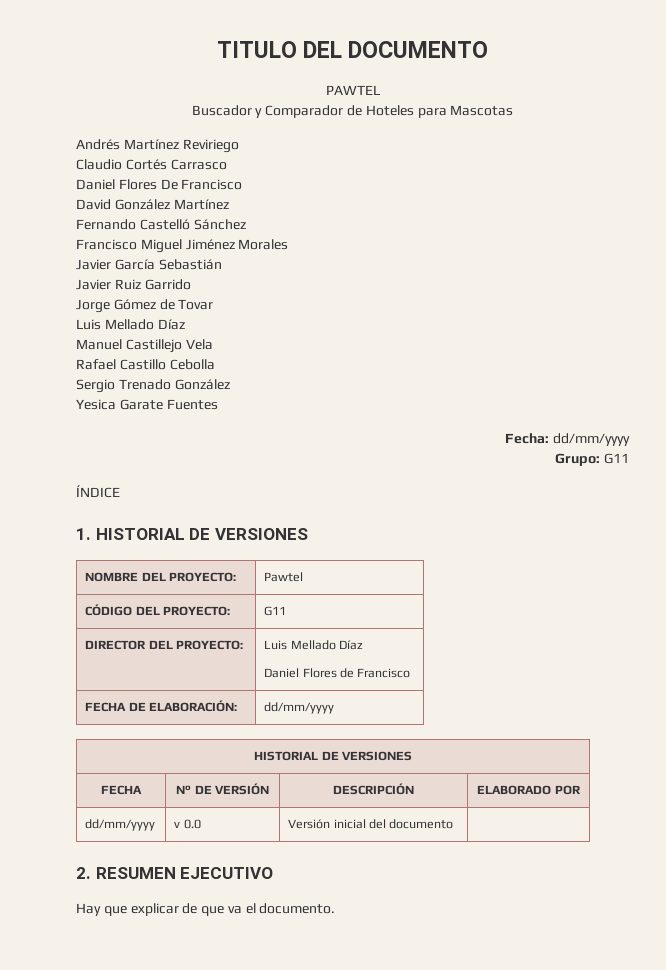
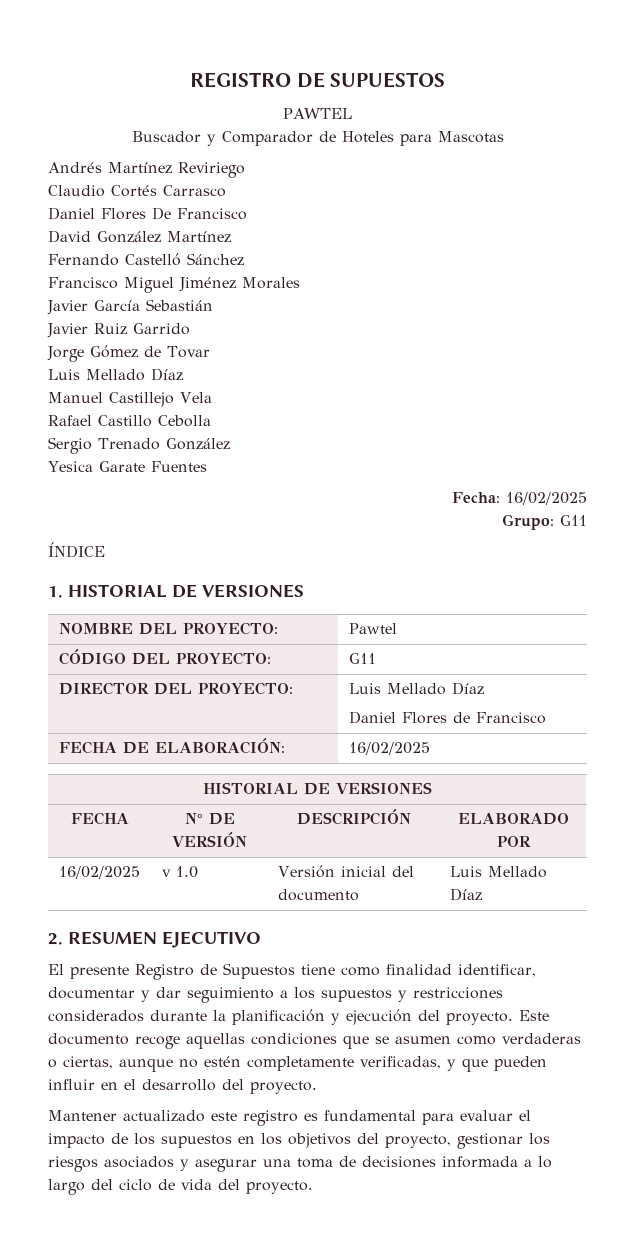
- TITULO DEL DOCUMENTO
+ REGISTRO DE SUPUESTOS
- Fecha: dd/mm/yyyy
+ Fecha: 16/02/2025
- FECHA DE ELABORACIÓN: | dd/mm/yyyy
+ FECHA DE ELABORACIÓN: | 16/02/2025
- dd/mm/yyyy | v 0.0 | Versión inicial del documento |
+ 16/02/2025 | v 1.0 | Versión inicial del documento | Luis Mellado Díaz
- Hay que explicar de que va el documento.
+ El presente Registro de Supuestos tiene como finalidad identificar, documentar y dar seguimiento a los supuestos y restricciones considerados durante la planificación y ejecución del proyecto. Este documento recoge aquellas condiciones que se asumen como verdaderas o ciertas, aunque no estén completamente verificadas, y que pueden influir en el desarrollo del proyecto.
+ Mantener actualizado este registro es fundamental para evaluar el impacto de los supuestos en los objetivos del proyecto, gestionar los riesgos asociados y asegurar una toma de decisiones informada a lo largo del ciclo de vida del proyecto.

